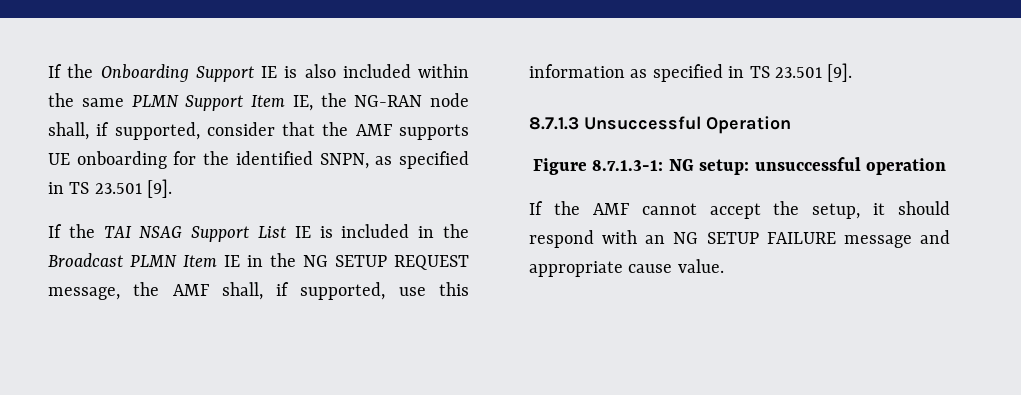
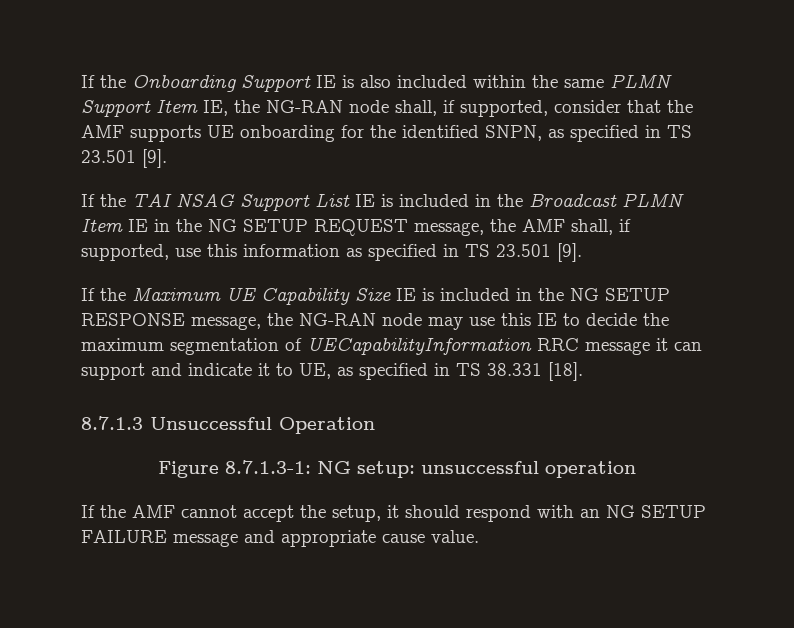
+ If the Maximum UE Capability Size IE is included in the NG SETUP RESPONSE message, the NG-RAN node may use this IE to decide the maximum segmentation of UECapabilityInformation RRC message it can support and indicate it to UE, as specified in TS 38.331 [18].

